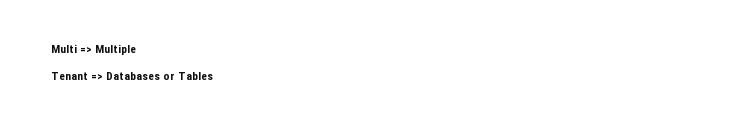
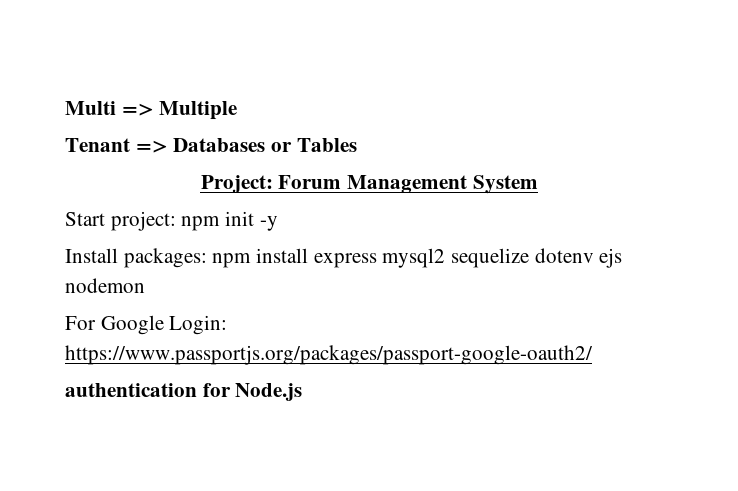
+ Project: Forum Management System
+ Start project: npm init -y
+ Install packages: npm install express mysql2 sequelize dotenv ejs nodemon
+ For Google Login: https://www.passportjs.org/packages/passport-google-oauth2/
+ authentication for Node.js

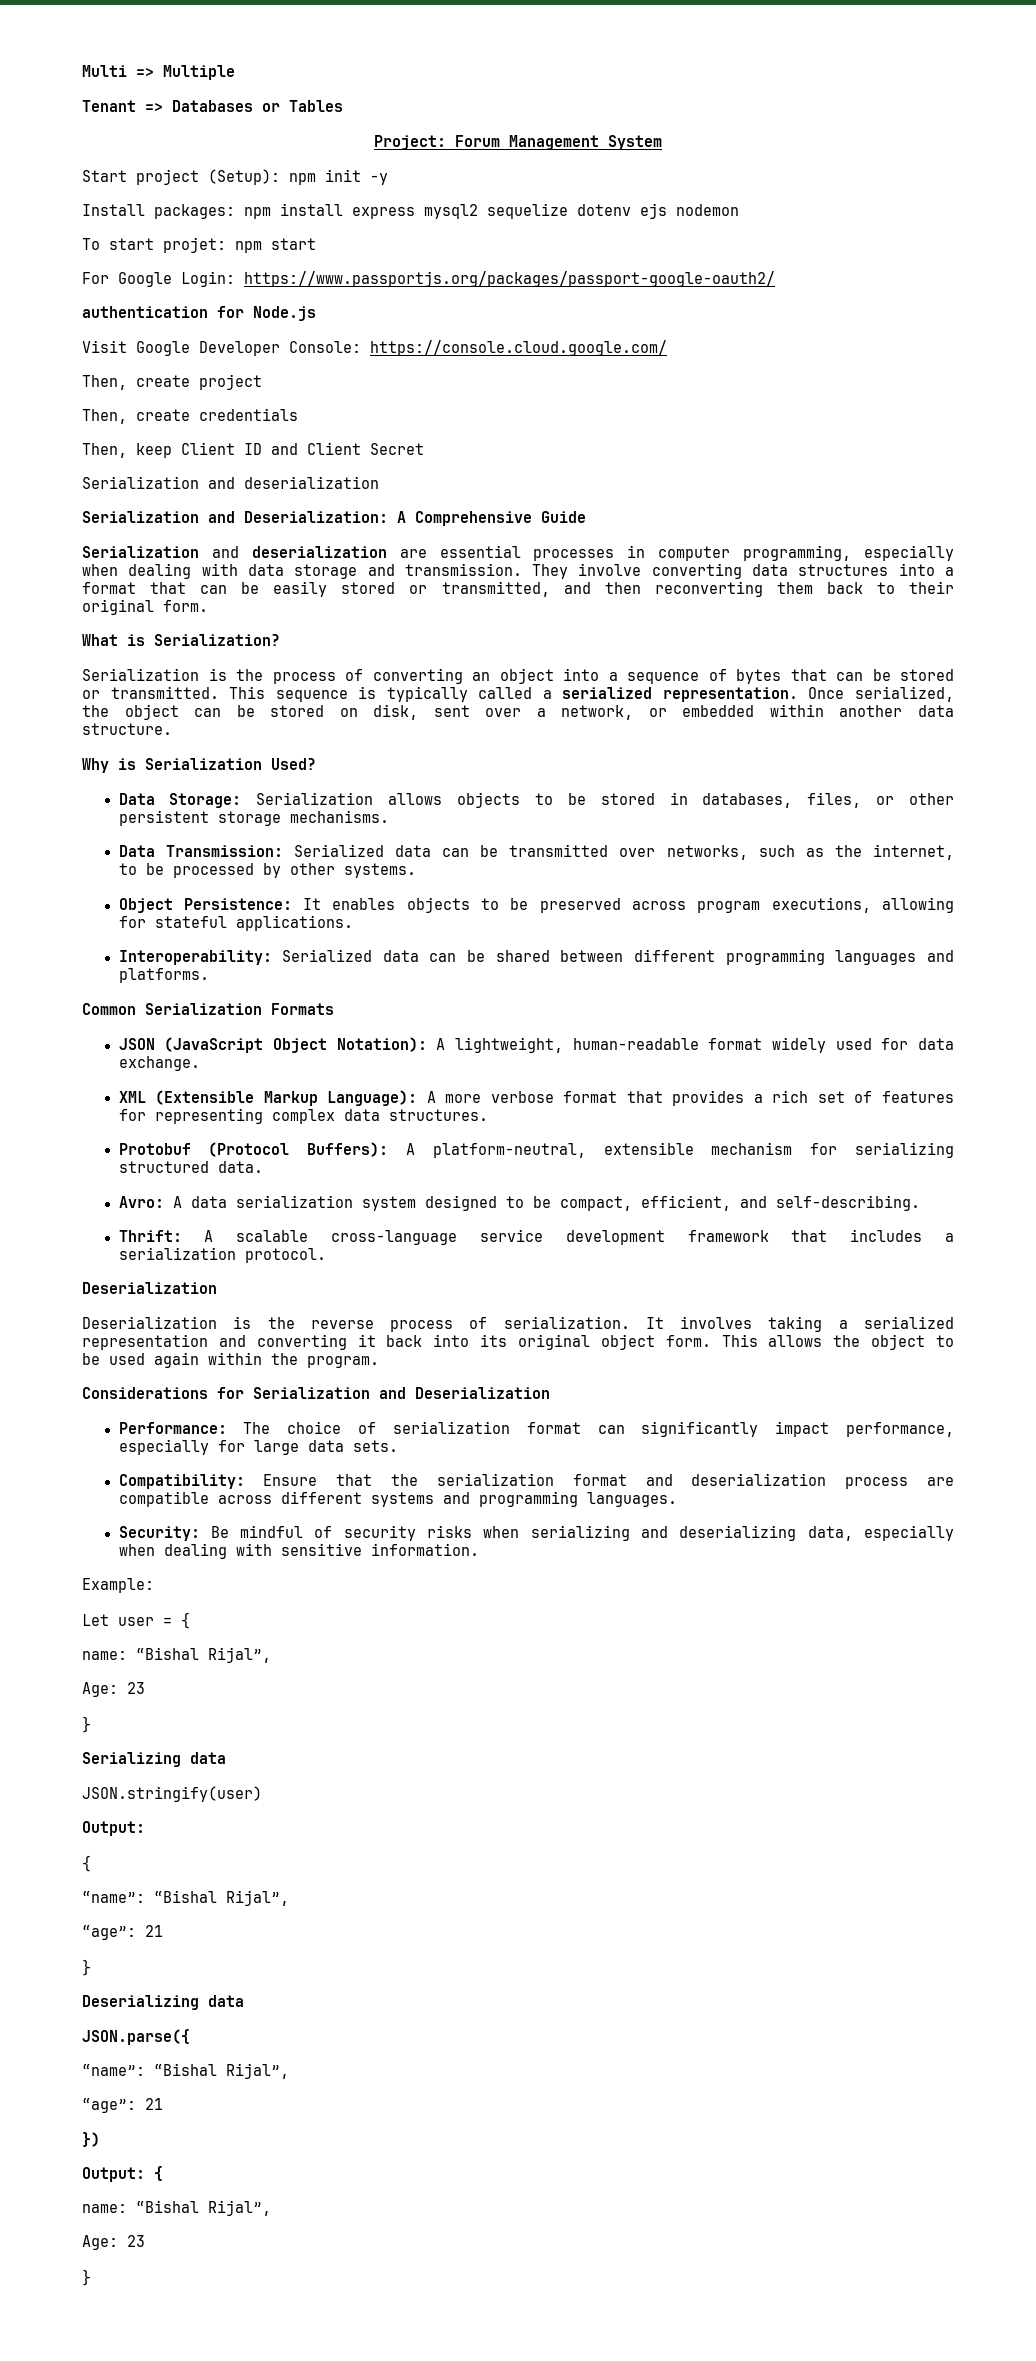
- Start project: npm init -y
+ Start project (Setup): npm init -y
+ To start projet: npm start
+ Visit Google Developer Console: https://console.cloud.google.com/
+ Then, create project
+ Then, create credentials
+ Then, keep Client ID and Client Secret
+ Serialization and deserialization
+ Serialization and Deserialization: A Comprehensive Guide
+ Serialization and deserialization are essential processes in computer programming, especially when dealing with data storage and transmission. They involve converting data structures into a format that can be easily stored or transmitted, and then reconverting them back to their original form.
+ What is Serialization?
+ Serialization is the process of converting an object into a sequence of bytes that can be stored or transmitted. This sequence is typically called a serialized representation. Once serialized, the object can be stored on disk, sent over a network, or embedded within another data structure.
+ Why is Serialization Used?
+ Data Storage: Serialization allows objects to be stored in databases, files, or other persistent storage mechanisms.
+ Data Transmission: Serialized data can be transmitted over networks, such as the internet, to be processed by other systems.
+ Object Persistence: It enables objects to be preserved across program executions, allowing for stateful applications.
+ Interoperability: Serialized data can be shared between different programming languages and platforms.
+ Common Serialization Formats
+ JSON (JavaScript Object Notation): A lightweight, human-readable format widely used for data exchange.
+ XML (Extensible Markup Language): A more verbose format that provides a rich set of features for representing complex data structures.
+ Protobuf (Protocol Buffers): A platform-neutral, extensible mechanism for serializing structured data.
+ Avro: A data serialization system designed to be compact, efficient, and self-describing.
+ Thrift: A scalable cross-language service development framework that includes a serialization protocol.
+ Deserialization
+ Deserialization is the reverse process of serialization. It involves taking a serialized representation and converting it back into its original object form. This allows the object to be used again within the program.
+ Considerations for Serialization and Deserialization
+ Performance: The choice of serialization format can significantly impact performance, especially for large data sets.
+ Compatibility: Ensure that the serialization format and deserialization process are compatible across different systems and programming languages.
+ Security: Be mindful of security risks when serializing and deserializing data, especially when dealing with sensitive information.
+ Example:
+ Let user = {
+ name: “Bishal Rijal”,
+ Age: 23
+ }
+ Serializing data
+ JSON.stringify(user)
+ Output:
+ {
+ “name”: “Bishal Rijal”,
+ “age”: 21
+ }
+ Deserializing data
+ JSON.parse({
+ “name”: “Bishal Rijal”,
+ “age”: 21
+ })
+ Output: {
+ name: “Bishal Rijal”,
+ Age: 23
+ }

